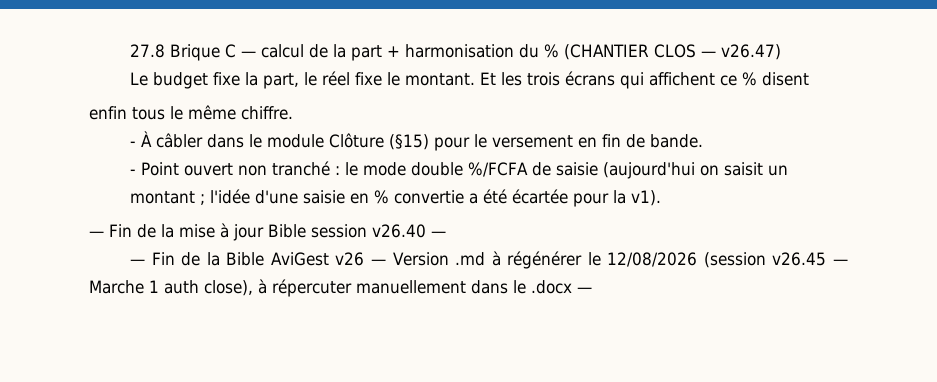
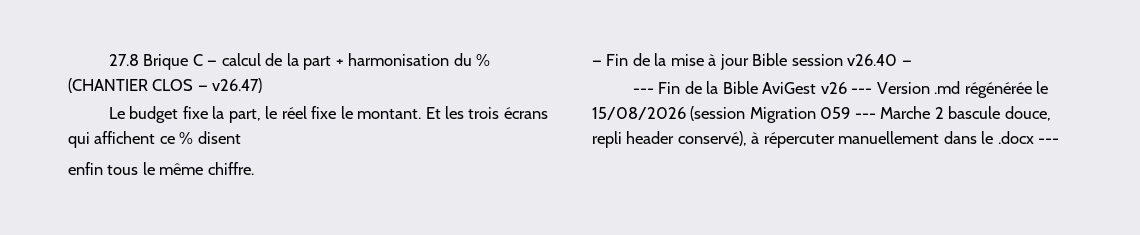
- - À câbler dans le module Clôture (§15) pour le versement en fin de bande.
- - Point ouvert non tranché : le mode double %/FCFA de saisie (aujourd'hui on saisit un
- montant ; l'idée d'une saisie en % convertie a été écartée pour la v1).
- — Fin de la Bible AviGest v26 — Version .md à régénérer le 12/08/2026 (session v26.45 — Marche 1 auth close), à répercuter manuellement dans le .docx —
+ --- Fin de la Bible AviGest v26 --- Version .md régénérée le 15/08/2026 (session Migration 059 --- Marche 2 bascule douce, repli header conservé), à répercuter manuellement dans le .docx ---

